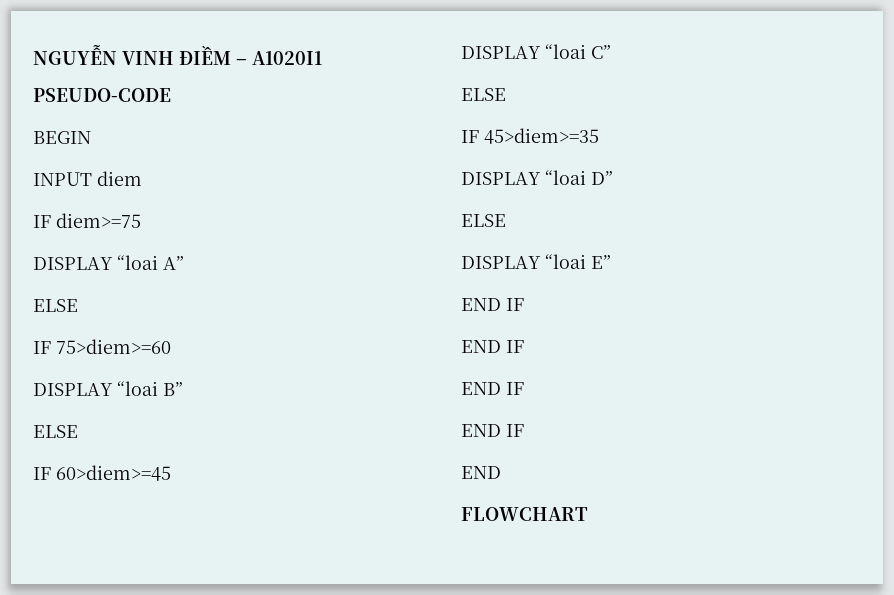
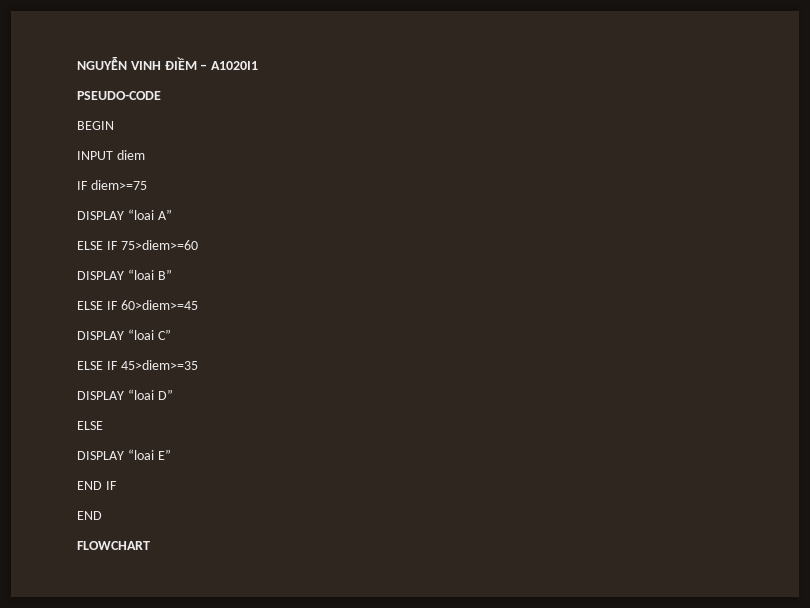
  DISPLAY “loai A”
- ELSE
- IF 75>diem>=60
+ ELSE IF 75>diem>=60
  DISPLAY “loai B”
- ELSE
- IF 60>diem>=45
+ ELSE IF 60>diem>=45
  DISPLAY “loai C”
- ELSE
- IF 45>diem>=35
+ ELSE IF 45>diem>=35
  DISPLAY “loai E”
- END IF
- END IF
- END IF

